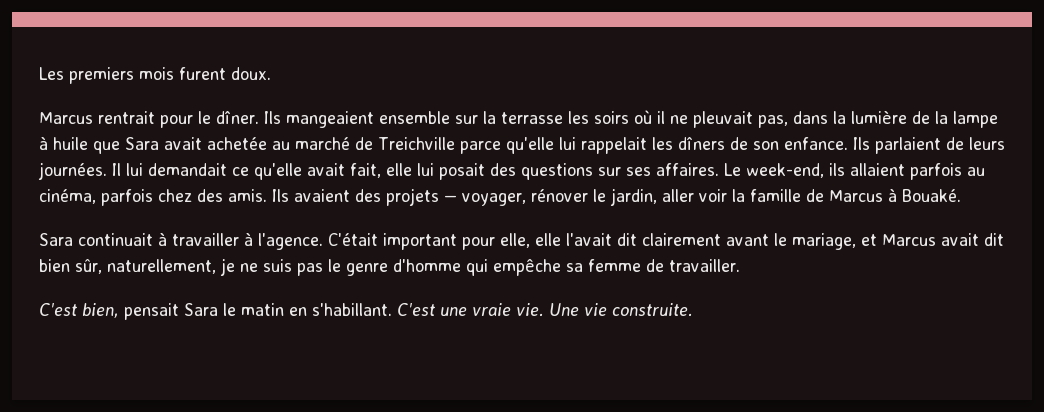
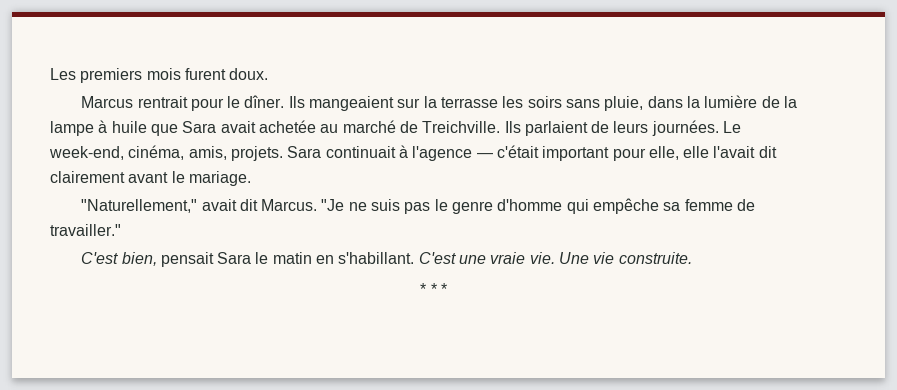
- Ils mangeaient ensemble sur la terrasse les soirs où il ne pleuvait pas, dans la lumière de la lampe à huile que Sara avait achetée au marché de Treichville parce qu'elle lui rappelait les dîners de son enfance.
+ Ils mangeaient sur la terrasse les soirs sans pluie, dans la lumière de la lampe à huile que Sara avait achetée au marché de Treichville.
- Il lui demandait ce qu'elle avait fait, elle lui posait des questions sur ses affaires. Le week-end, ils allaient parfois au cinéma, parfois chez des amis. Ils avaient des projets — voyager, rénover le jardin, aller voir la famille de Marcus à Bouaké.
- Sara continuait à travailler à l'agence. C'était important pour elle, elle l'avait dit clairement avant le mariage, et Marcus avait dit bien sûr, naturellement, je ne suis pas le genre d'homme qui empêche sa femme de travailler.
+ Le week-end, cinéma, amis, projets. Sara continuait à l'agence — c'était important pour elle, elle l'avait dit clairement avant le mariage.
+ "Naturellement," avait dit Marcus. "Je ne suis pas le genre d'homme qui empêche sa femme de travailler."
+ * * *

